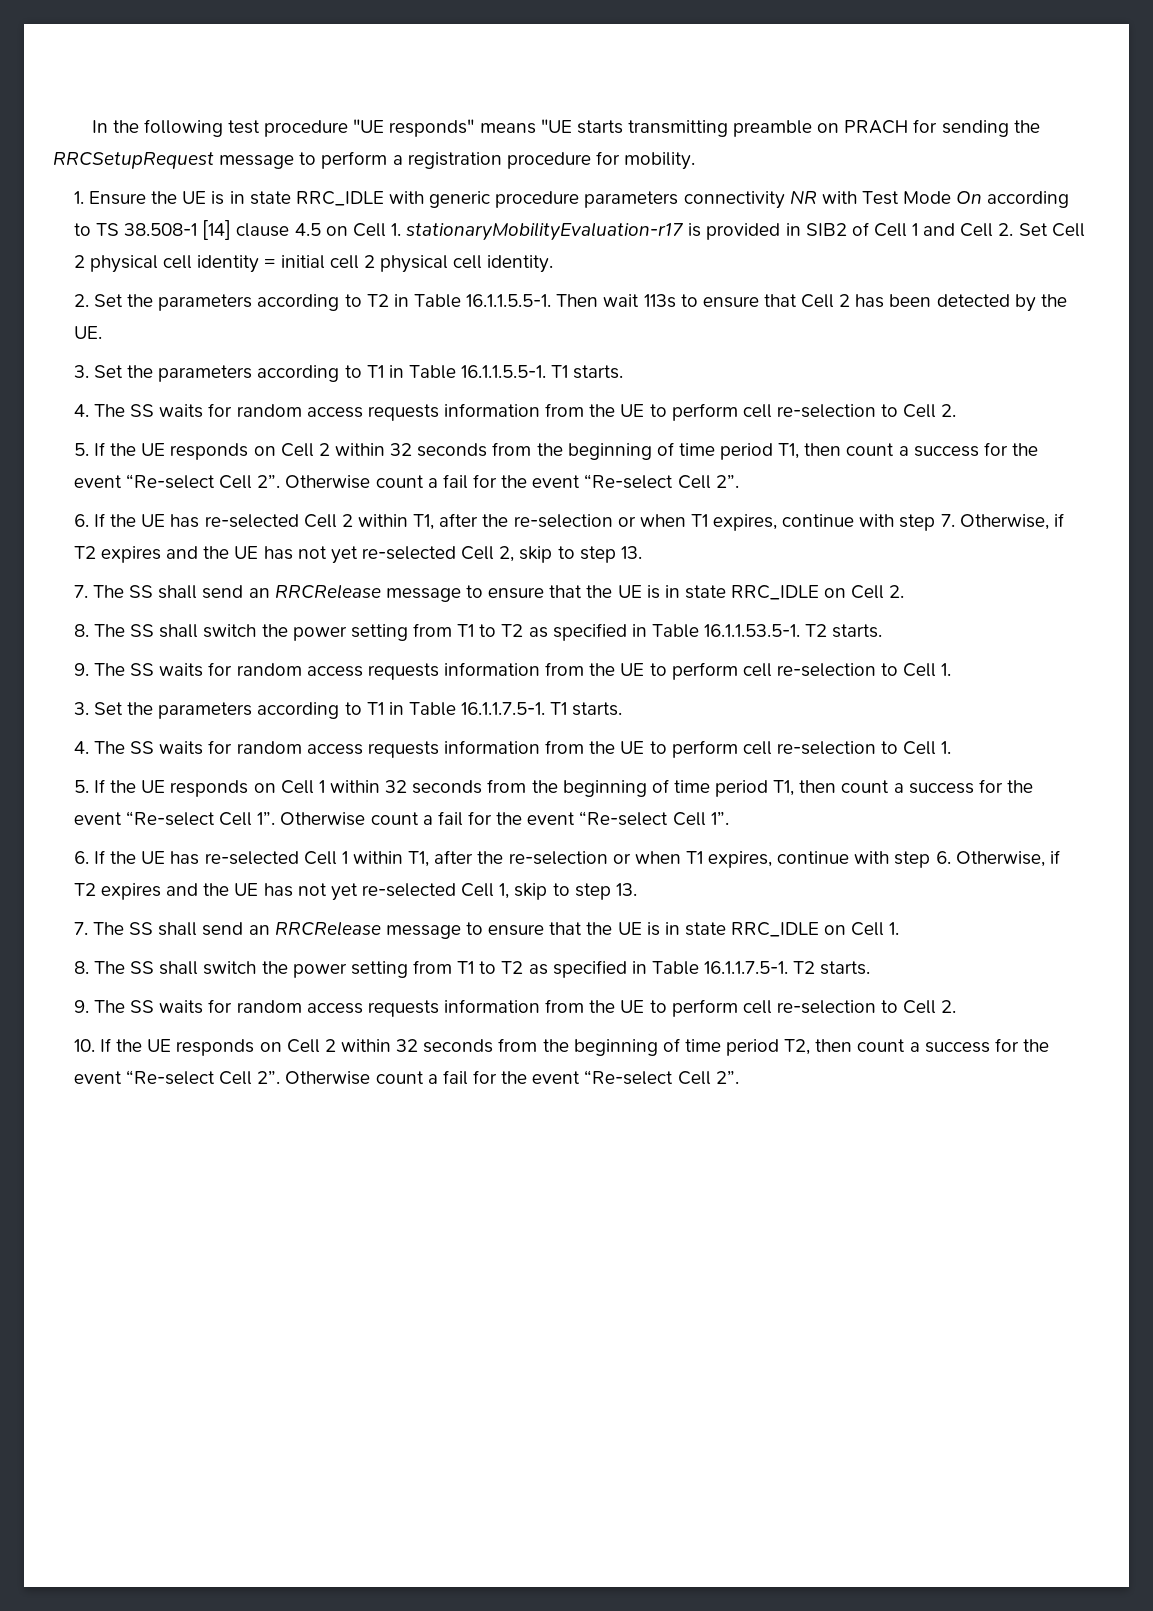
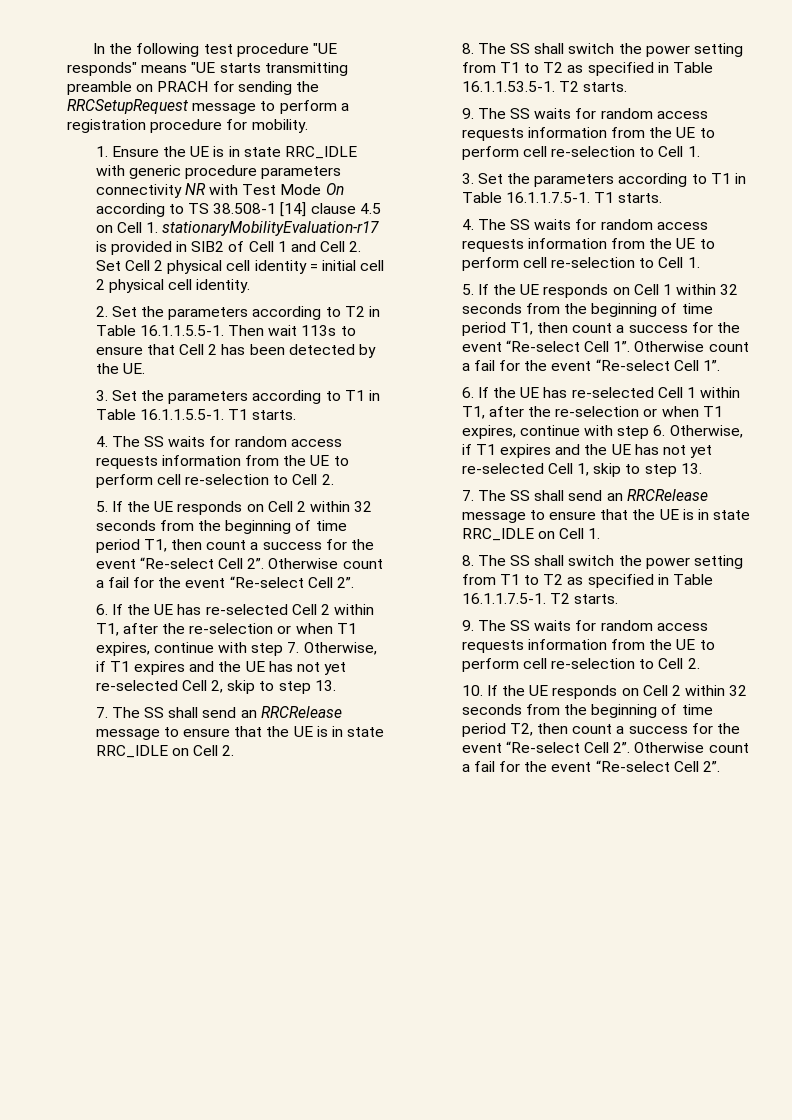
- 6. If the UE has re-selected Cell 2 within T1, after the re-selection or when T1 expires, continue with step 7. Otherwise, if T2 expires and the UE has not yet re-selected Cell 2, skip to step 13.
+ 6. If the UE has re-selected Cell 2 within T1, after the re-selection or when T1 expires, continue with step 7. Otherwise, if T1 expires and the UE has not yet re-selected Cell 2, skip to step 13.
- 6. If the UE has re-selected Cell 1 within T1, after the re-selection or when T1 expires, continue with step 6. Otherwise, if T2 expires and the UE has not yet re-selected Cell 1, skip to step 13.
+ 6. If the UE has re-selected Cell 1 within T1, after the re-selection or when T1 expires, continue with step 6. Otherwise, if T1 expires and the UE has not yet re-selected Cell 1, skip to step 13.

